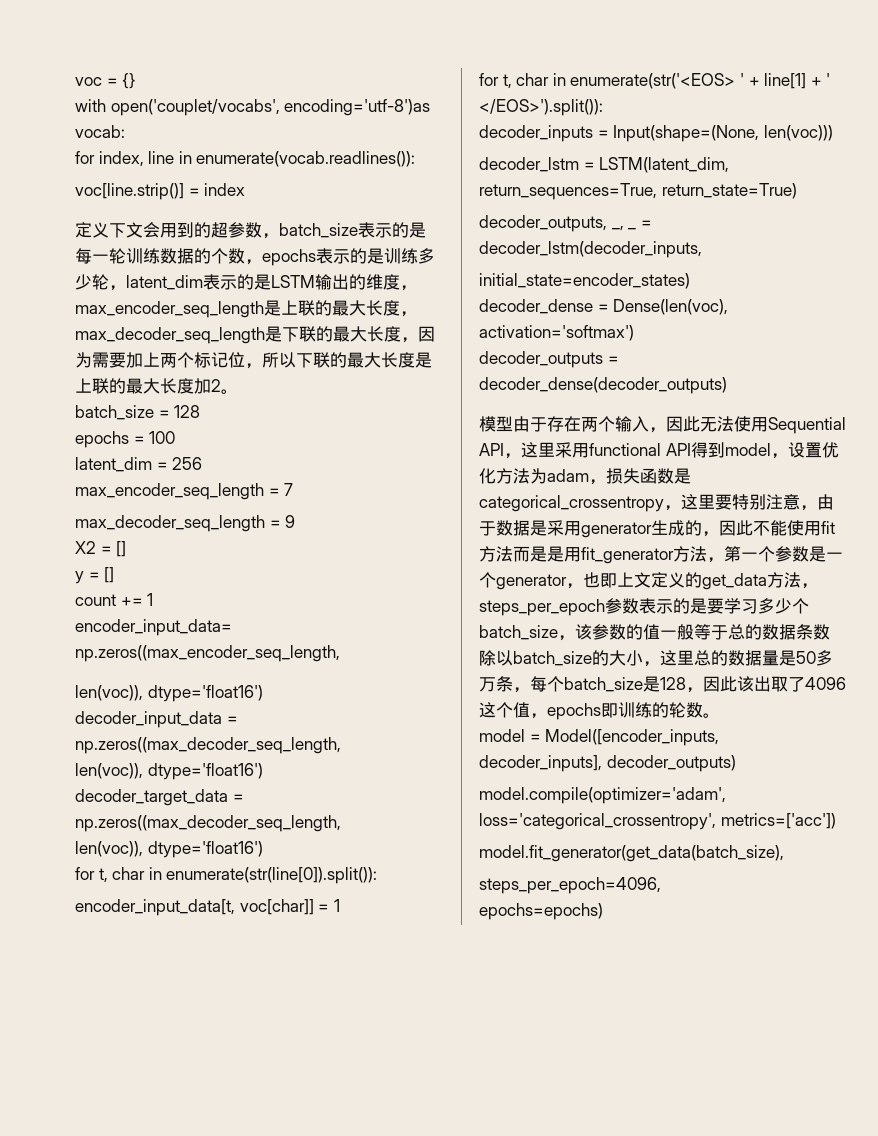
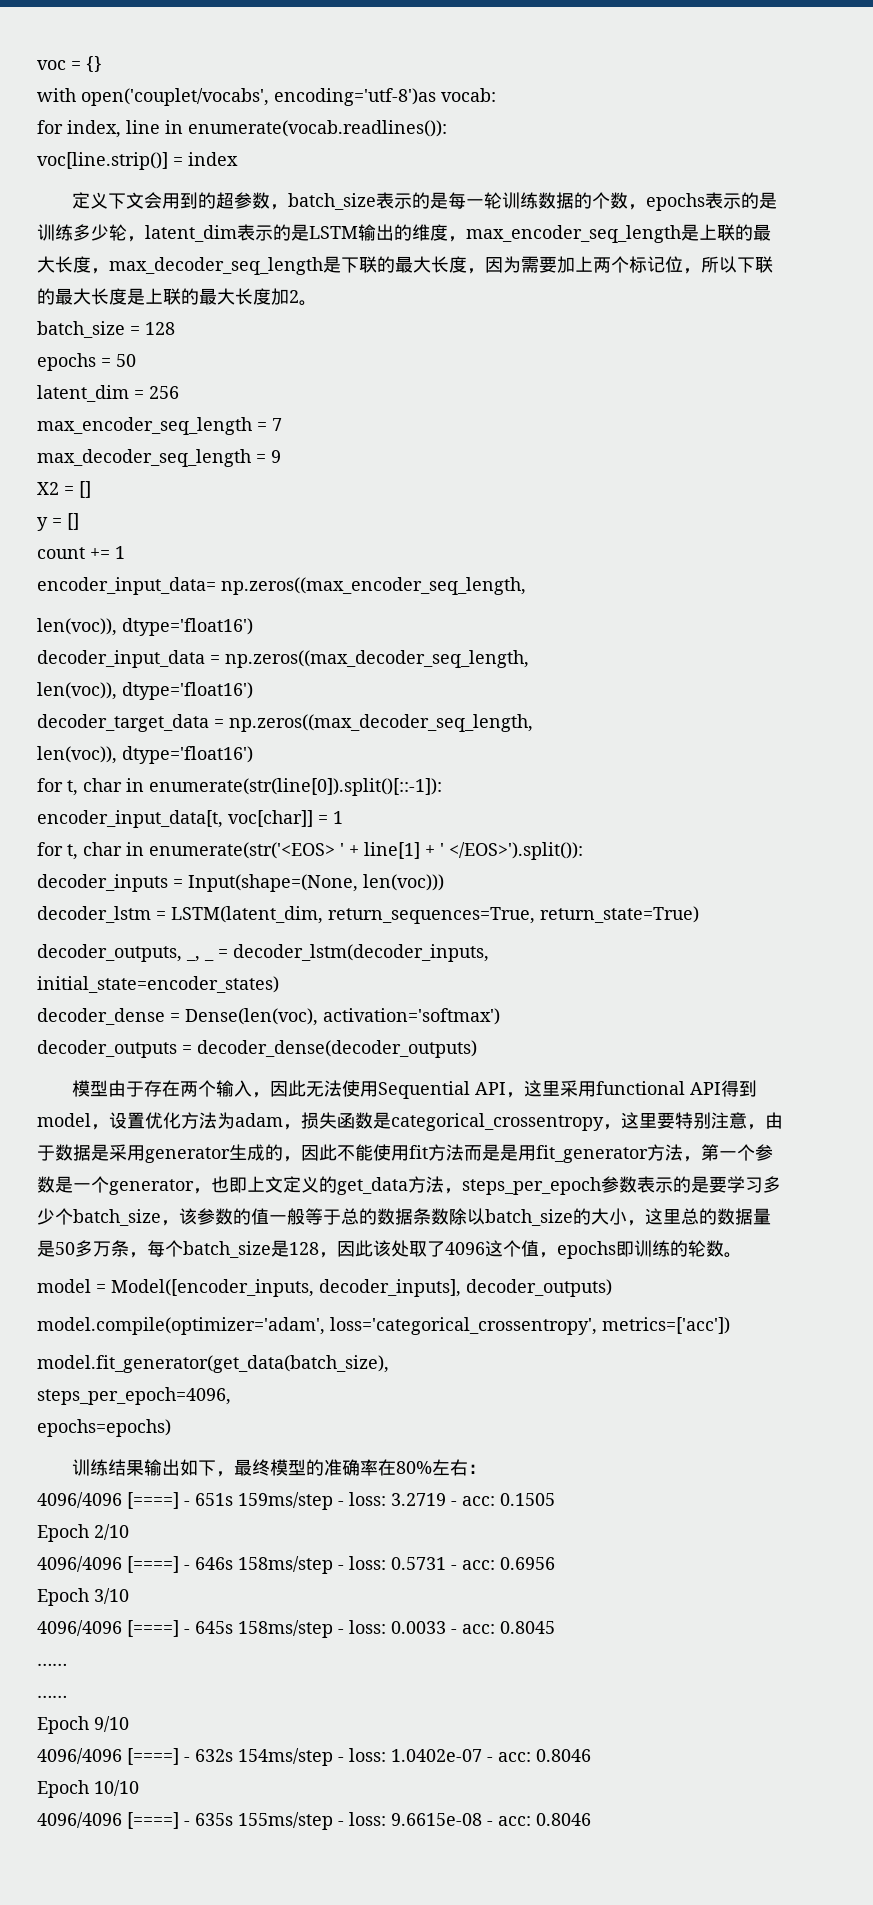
- epochs = 100
+ epochs = 50
- for t, char in enumerate(str(line[0]).split()):
+ for t, char in enumerate(str(line[0]).split()[::-1]):
- 模型由于存在两个输入，因此无法使用Sequential API，这里采用functional API得到model，设置优化方法为adam，损失函数是categorical_crossentropy，这里要特别注意，由于数据是采用generator生成的，因此不能使用fit方法而是是用fit_generator方法，第一个参数是一个generator，也即上文定义的get_data方法，steps_per_epoch参数表示的是要学习多少个batch_size，该参数的值一般等于总的数据条数除以batch_size的大小，这里总的数据量是50多万条，每个batch_size是128，因此该出取了4096这个值，epochs即训练的轮数。
+ 模型由于存在两个输入，因此无法使用Sequential API，这里采用functional API得到model，设置优化方法为adam，损失函数是categorical_crossentropy，这里要特别注意，由于数据是采用generator生成的，因此不能使用fit方法而是是用fit_generator方法，第一个参数是一个generator，也即上文定义的get_data方法，steps_per_epoch参数表示的是要学习多少个batch_size，该参数的值一般等于总的数据条数除以batch_size的大小，这里总的数据量是50多万条，每个batch_size是128，因此该处取了4096这个值，epochs即训练的轮数。
+ 训练结果输出如下，最终模型的准确率在80%左右：
+ 4096/4096 [====] - 651s 159ms/step - loss: 3.2719 - acc: 0.1505
+ Epoch 2/10
+ 4096/4096 [====] - 646s 158ms/step - loss: 0.5731 - acc: 0.6956
+ Epoch 3/10
+ 4096/4096 [====] - 645s 158ms/step - loss: 0.0033 - acc: 0.8045
+ ……
+ ……
+ Epoch 9/10
+ 4096/4096 [====] - 632s 154ms/step - loss: 1.0402e-07 - acc: 0.8046
+ Epoch 10/10
+ 4096/4096 [====] - 635s 155ms/step - loss: 9.6615e-08 - acc: 0.8046

